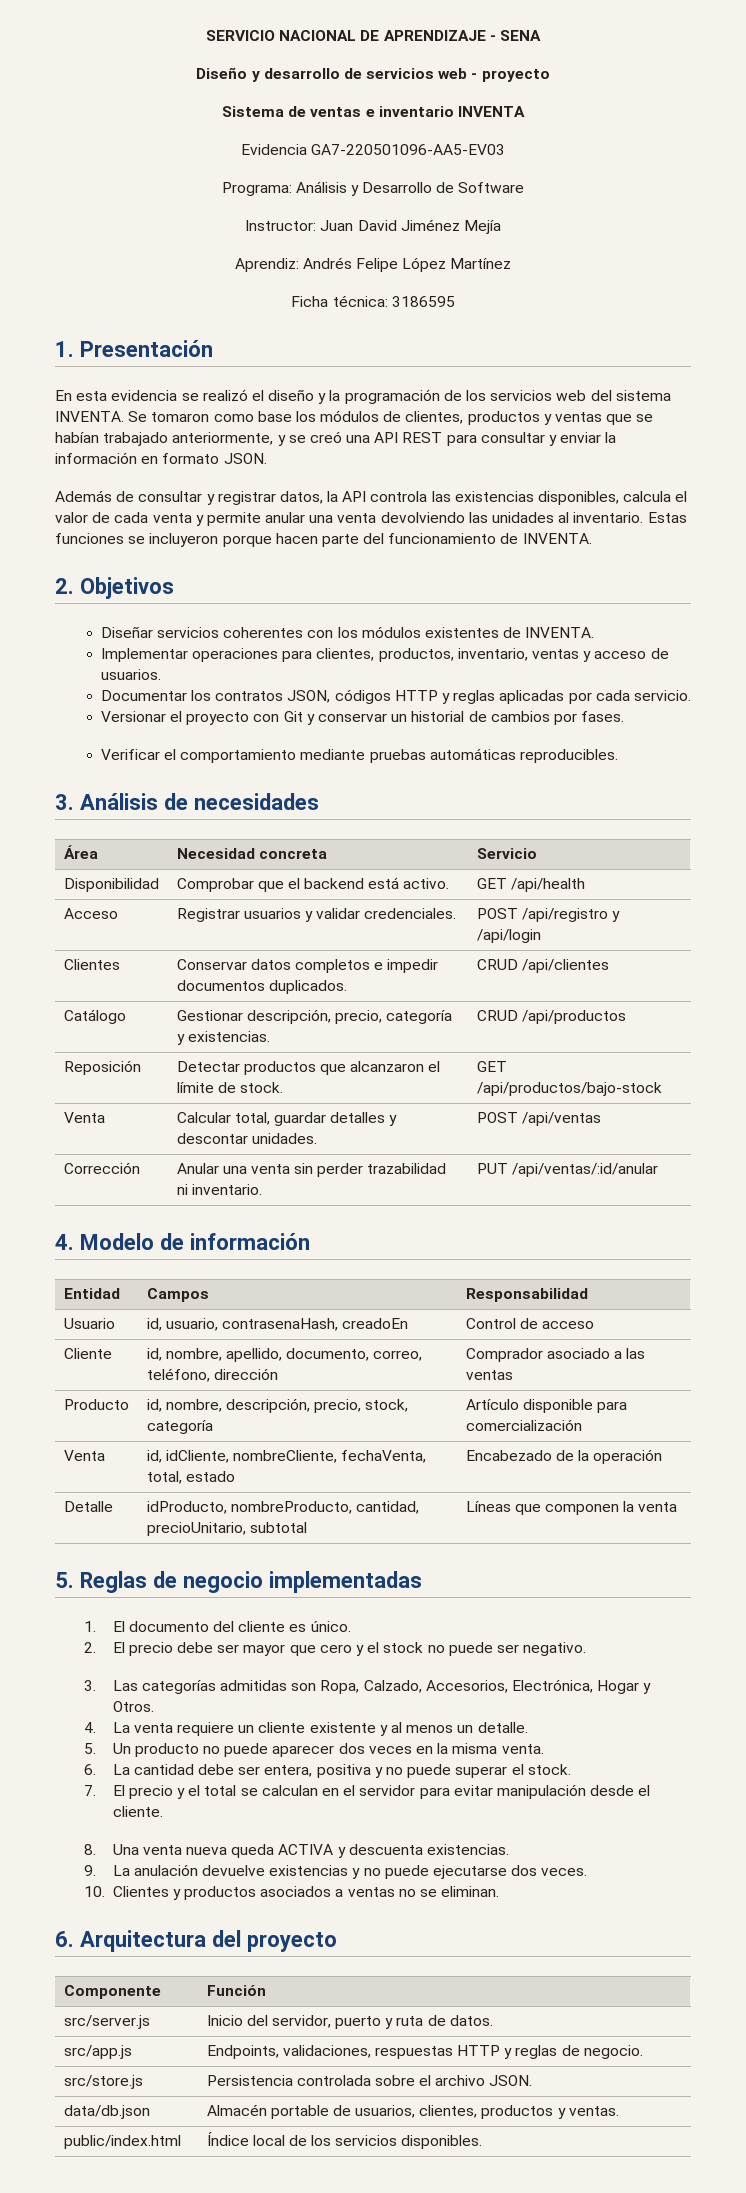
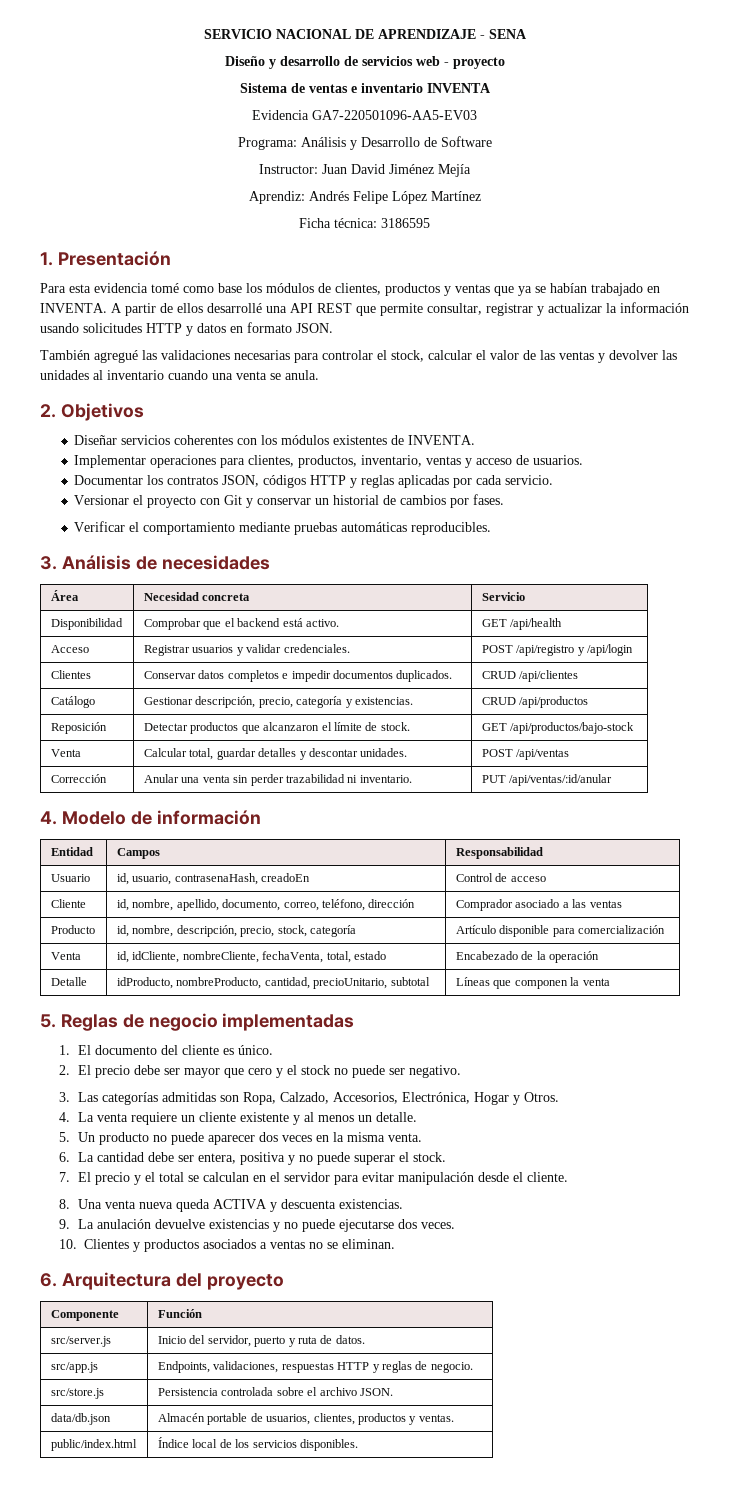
- En esta evidencia se realizó el diseño y la programación de los servicios web del sistema INVENTA. Se tomaron como base los módulos de clientes, productos y ventas que se habían trabajado anteriormente, y se creó una API REST para consultar y enviar la información en formato JSON.
- Además de consultar y registrar datos, la API controla las existencias disponibles, calcula el valor de cada venta y permite anular una venta devolviendo las unidades al inventario. Estas funciones se incluyeron porque hacen parte del funcionamiento de INVENTA.
+ Para esta evidencia tomé como base los módulos de clientes, productos y ventas que ya se habían trabajado en INVENTA. A partir de ellos desarrollé una API REST que permite consultar, registrar y actualizar la información usando solicitudes HTTP y datos en formato JSON.
+ También agregué las validaciones necesarias para controlar el stock, calcular el valor de las ventas y devolver las unidades al inventario cuando una venta se anula.

